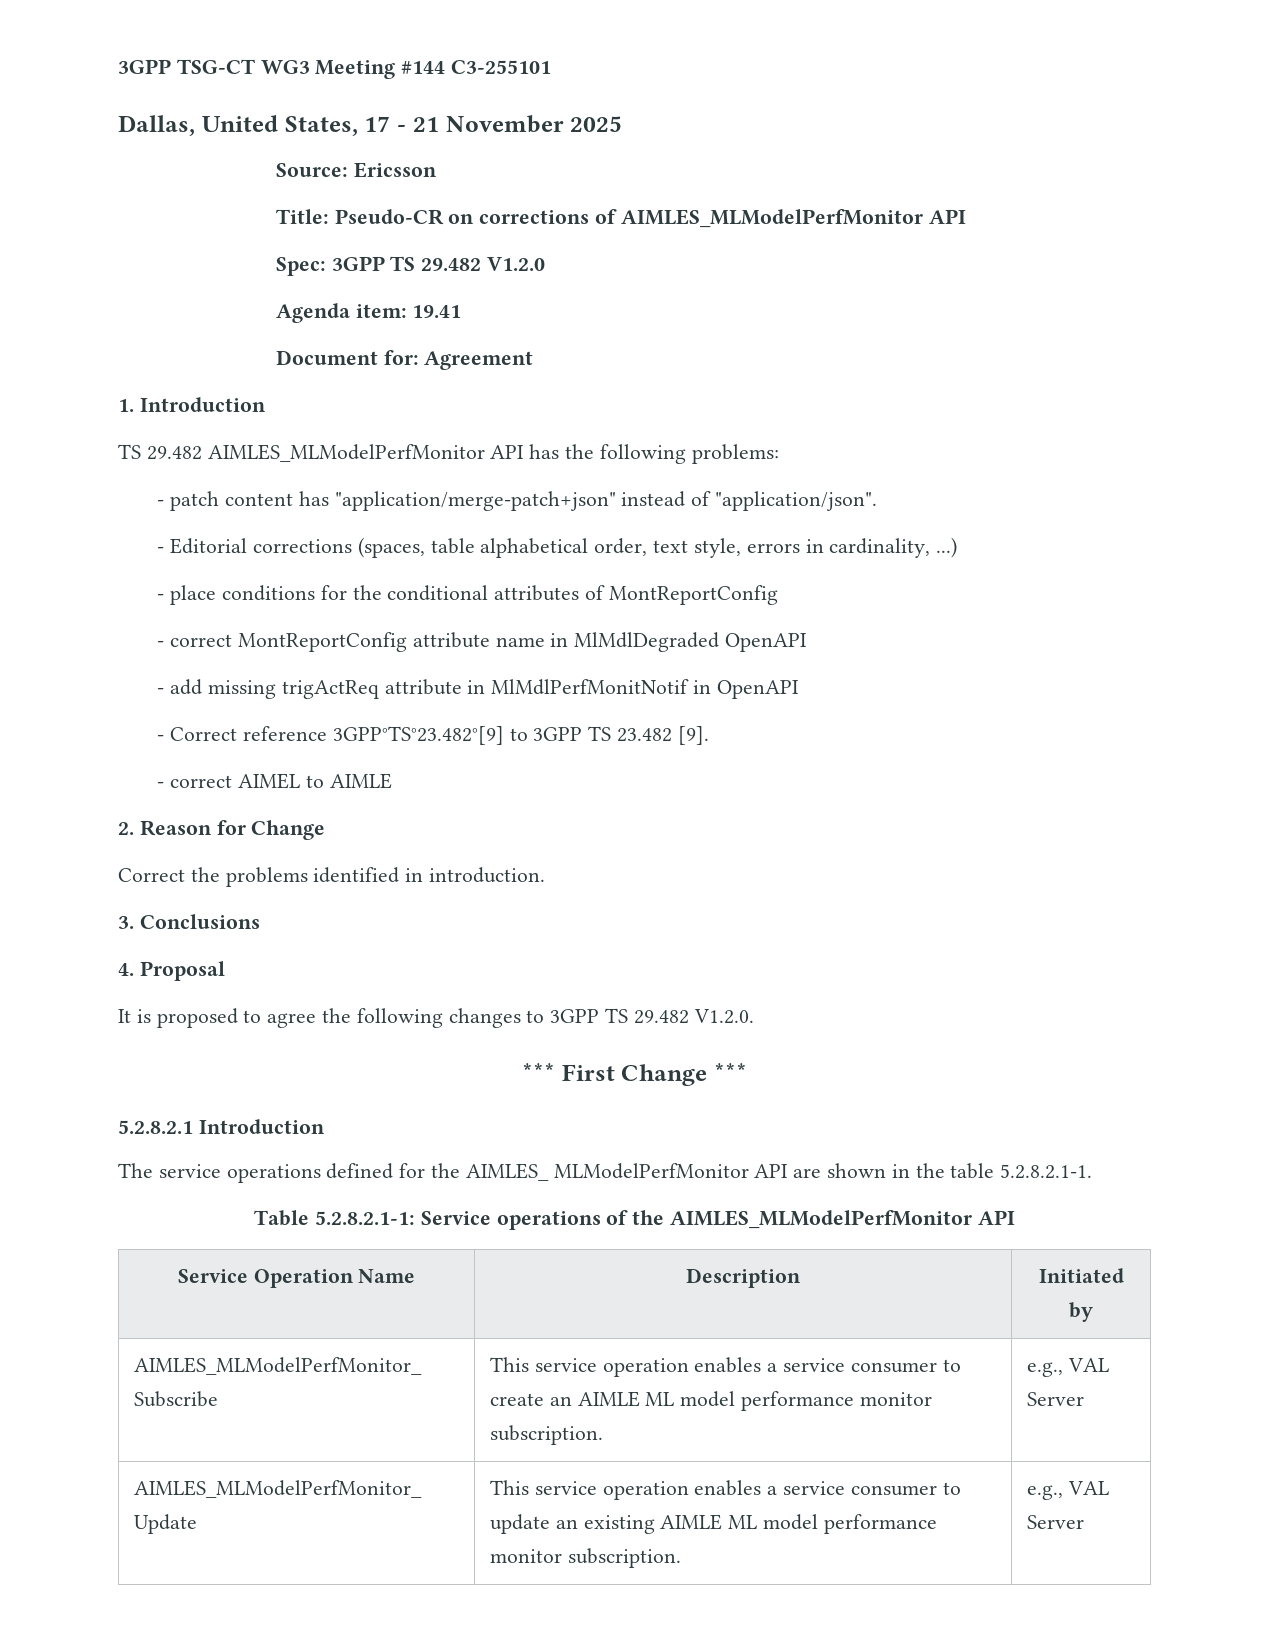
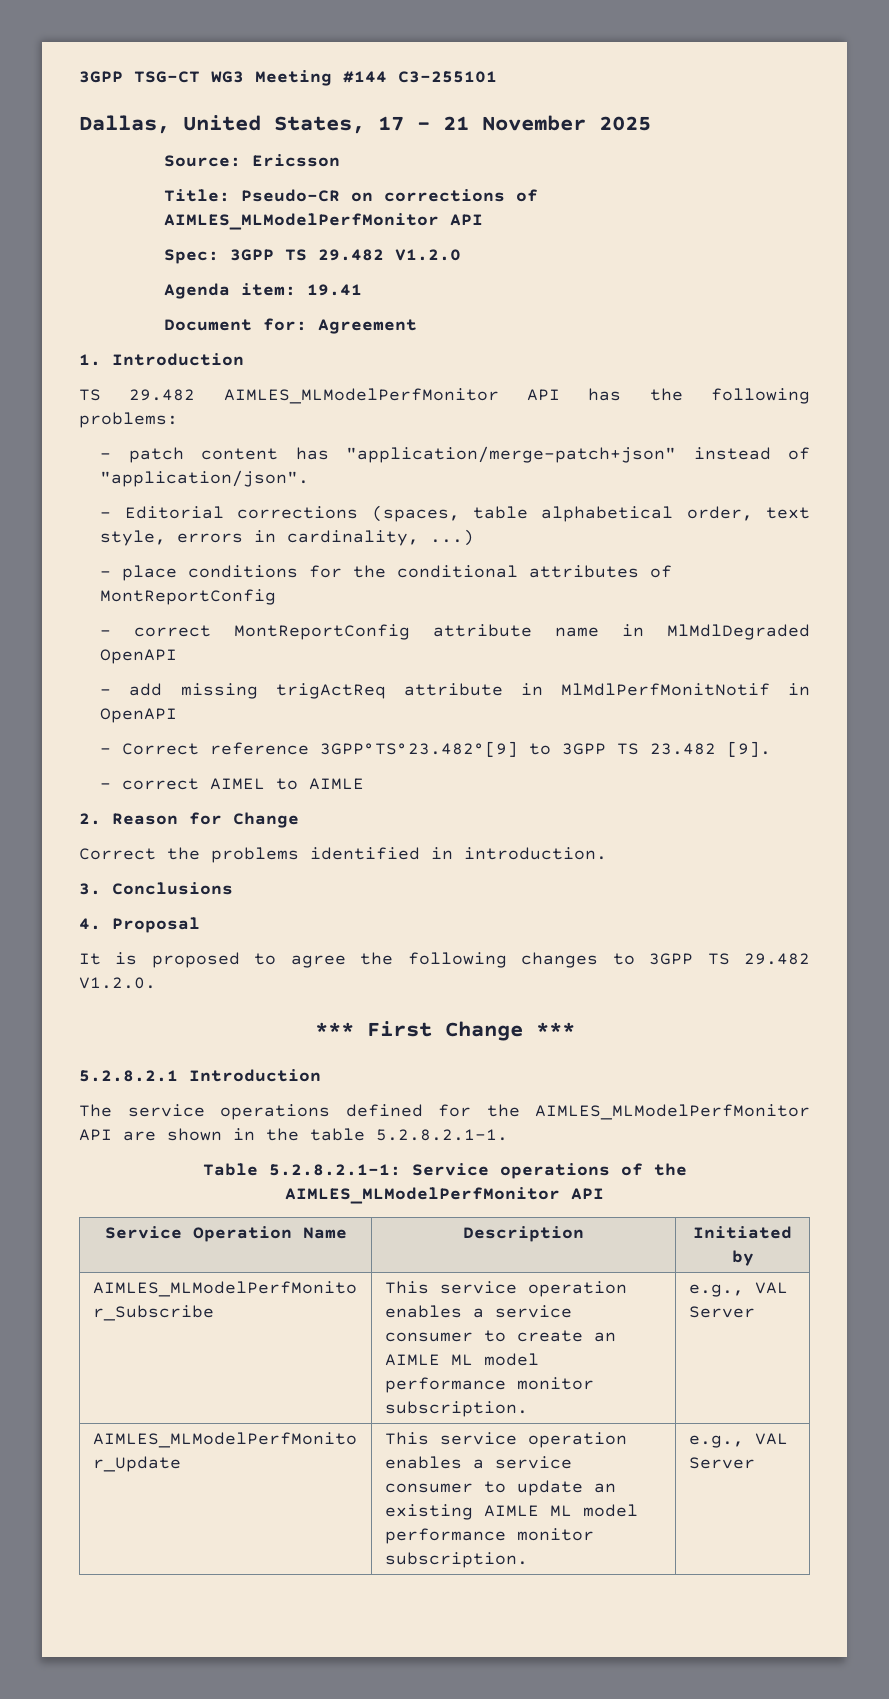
- The service operations defined for the AIMLES_ MLModelPerfMonitor API are shown in the table 5.2.8.2.1-1.
+ The service operations defined for the AIMLES_MLModelPerfMonitor API are shown in the table 5.2.8.2.1-1.

